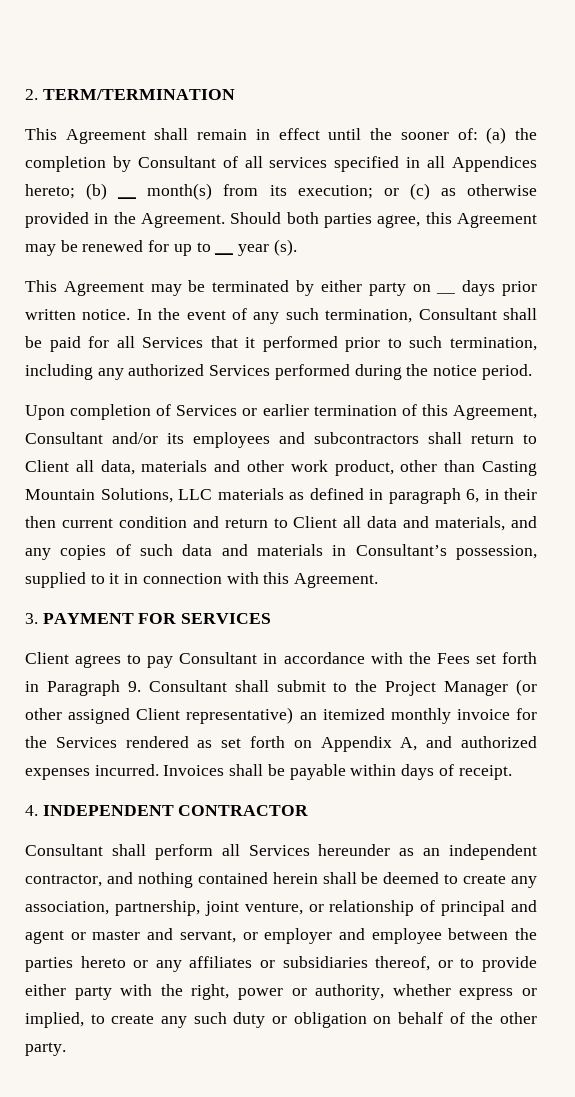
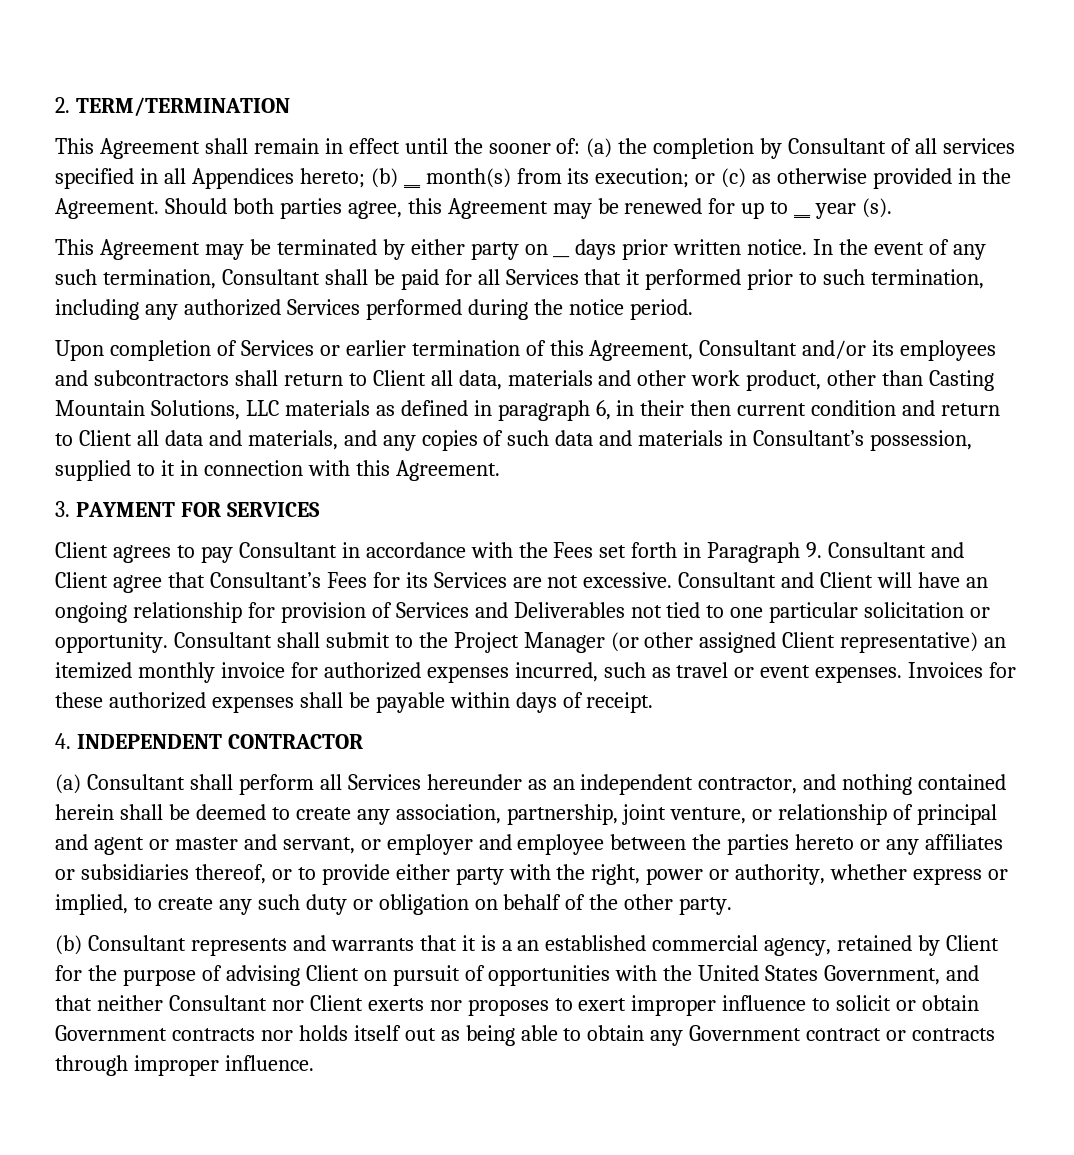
- Client agrees to pay Consultant in accordance with the Fees set forth in Paragraph 9. Consultant shall submit to the Project Manager (or other assigned Client representative) an itemized monthly invoice for the Services rendered as set forth on Appendix A, and authorized expenses incurred. Invoices shall be payable within days of receipt.
+ Client agrees to pay Consultant in accordance with the Fees set forth in Paragraph 9. Consultant and Client agree that Consultant’s Fees for its Services are not excessive. Consultant and Client will have an ongoing relationship for provision of Services and Deliverables not tied to one particular solicitation or opportunity. Consultant shall submit to the Project Manager (or other assigned Client representative) an itemized monthly invoice for authorized expenses incurred, such as travel or event expenses. Invoices for these authorized expenses shall be payable within days of receipt.
- Consultant shall perform all Services hereunder as an independent contractor, and nothing contained herein shall be deemed to create any association, partnership, joint venture, or relationship of principal and agent or master and servant, or employer and employee between the parties hereto or any affiliates or subsidiaries thereof, or to provide either party with the right, power or authority, whether express or implied, to create any such duty or obligation on behalf of the other party.
+ (a) Consultant shall perform all Services hereunder as an independent contractor, and nothing contained herein shall be deemed to create any association, partnership, joint venture, or relationship of principal and agent or master and servant, or employer and employee between the parties hereto or any affiliates or subsidiaries thereof, or to provide either party with the right, power or authority, whether express or implied, to create any such duty or obligation on behalf of the other party.
+ (b) Consultant represents and warrants that it is a an established commercial agency, retained by Client for the purpose of advising Client on pursuit of opportunities with the United States Government, and that neither Consultant nor Client exerts nor proposes to exert improper influence to solicit or obtain Government contracts nor holds itself out as being able to obtain any Government contract or contracts through improper influence.

